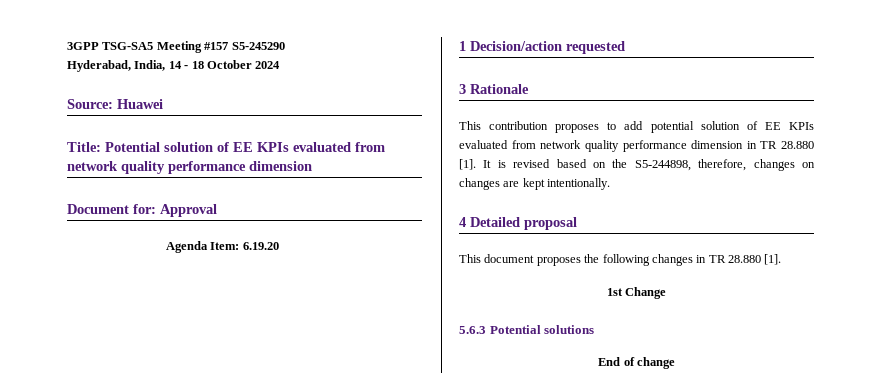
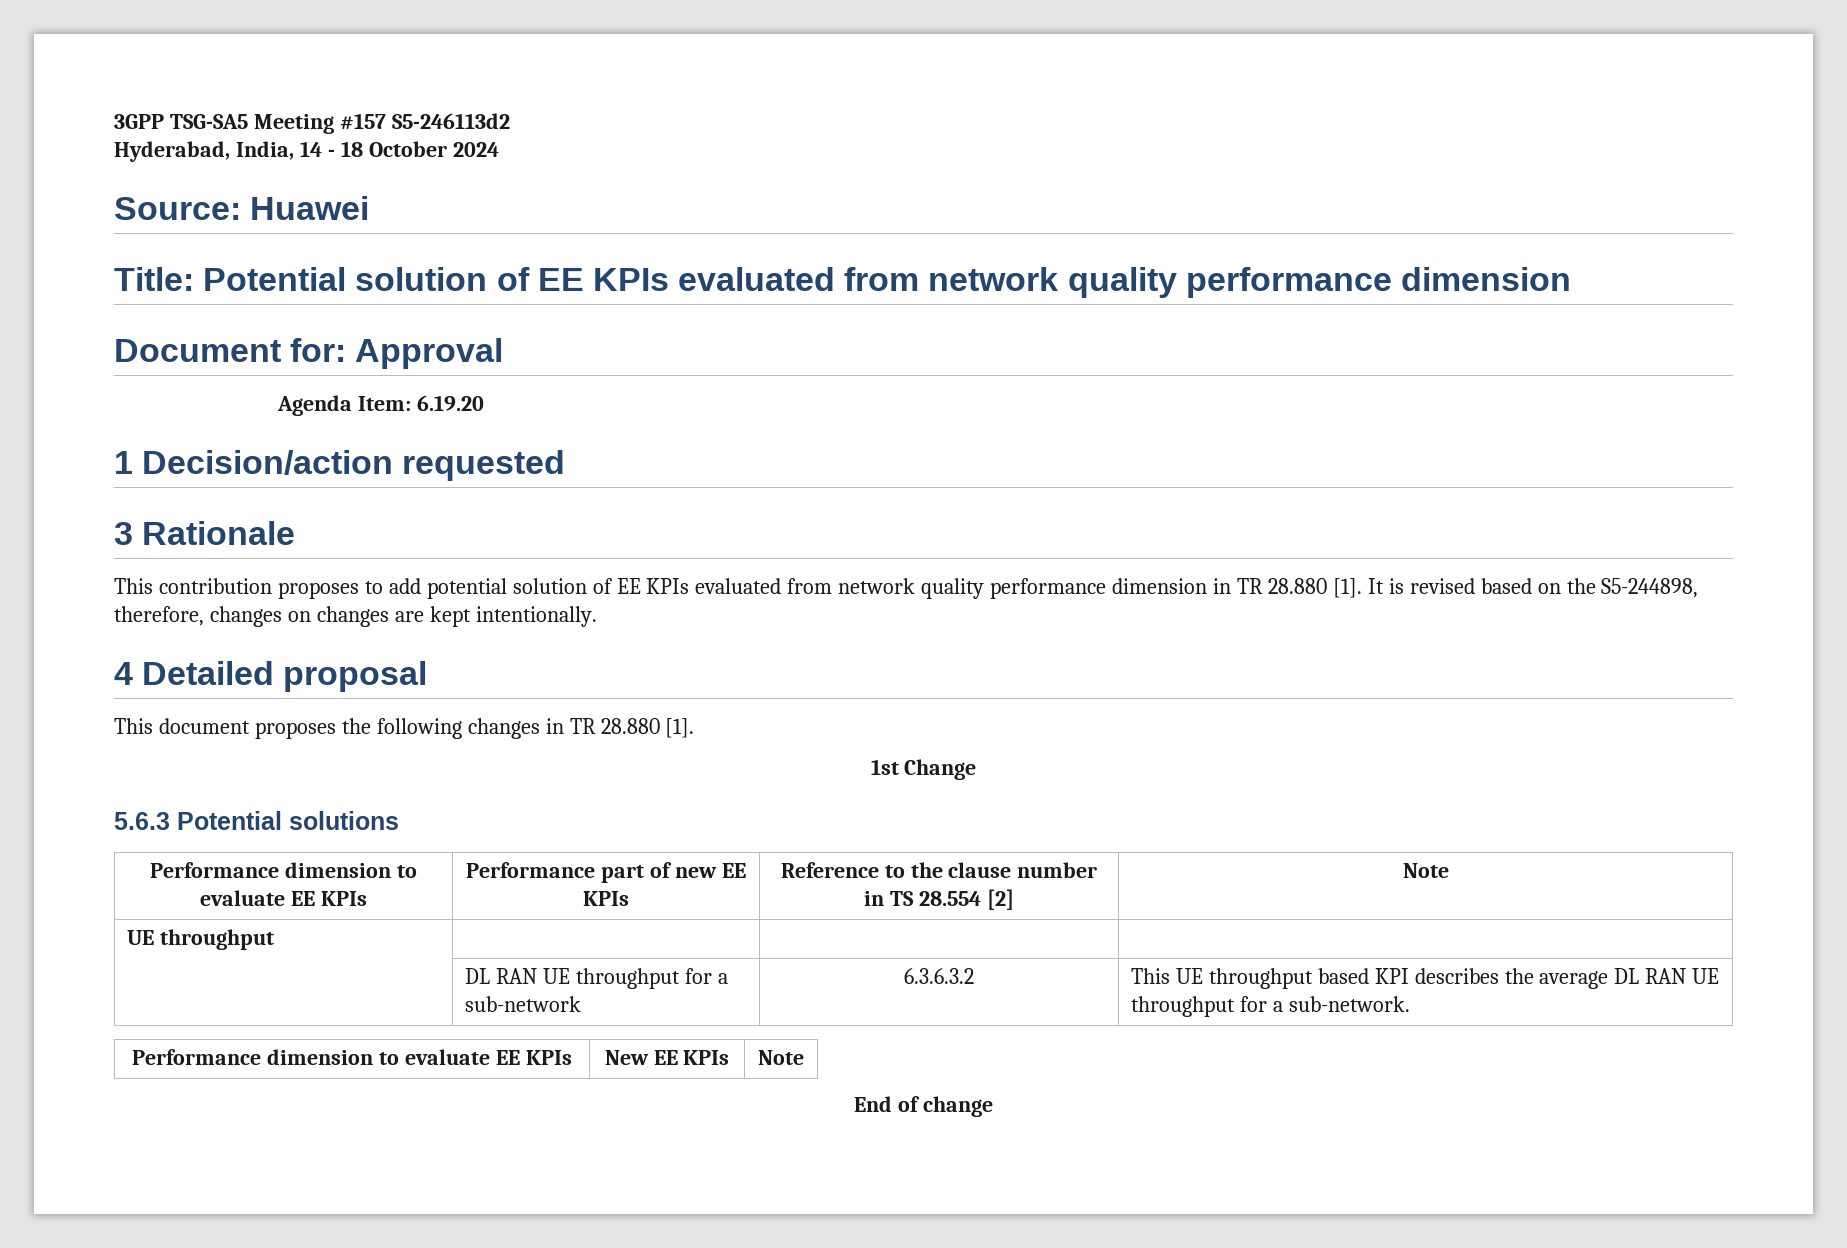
- 3GPP TSG-SA5 Meeting #157 S5-245290
+ 3GPP TSG-SA5 Meeting #157 S5-246113d2
+ Performance dimension to evaluate EE KPIs | Performance part of new EE KPIs | Reference to the clause number in TS 28.554 [2] | Note
+ UE throughput | | |
+ | DL RAN UE throughput for a sub-network | 6.3.6.3.2 | This UE throughput based KPI describes the average DL RAN UE throughput for a sub-network.
+ Performance dimension to evaluate EE KPIs | New EE KPIs | Note

